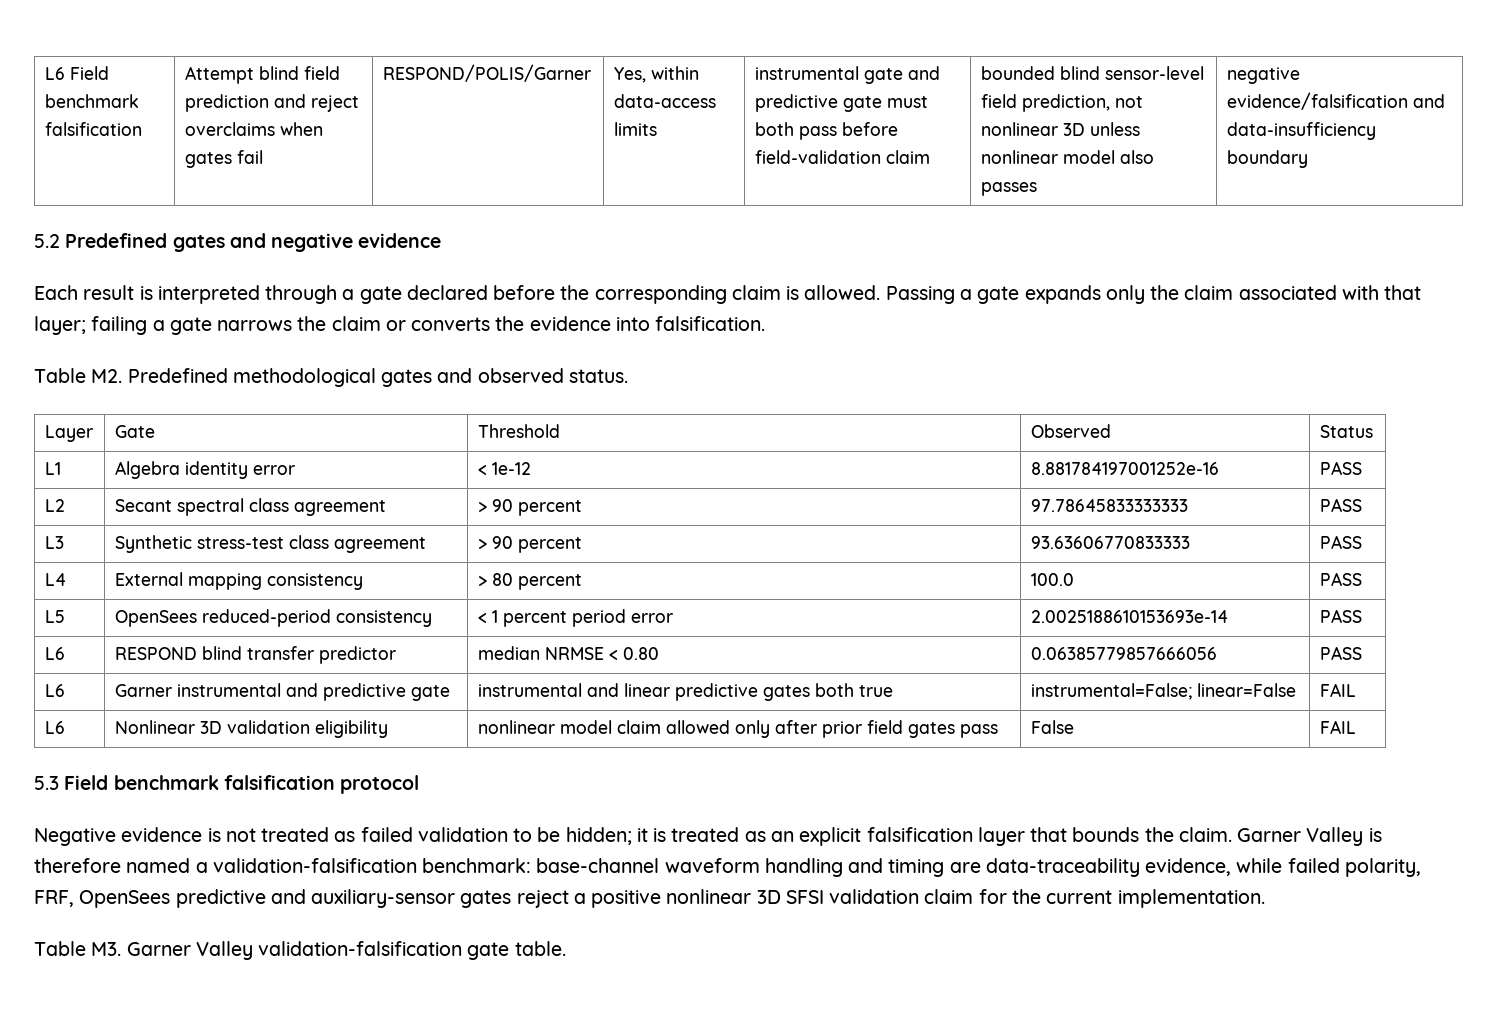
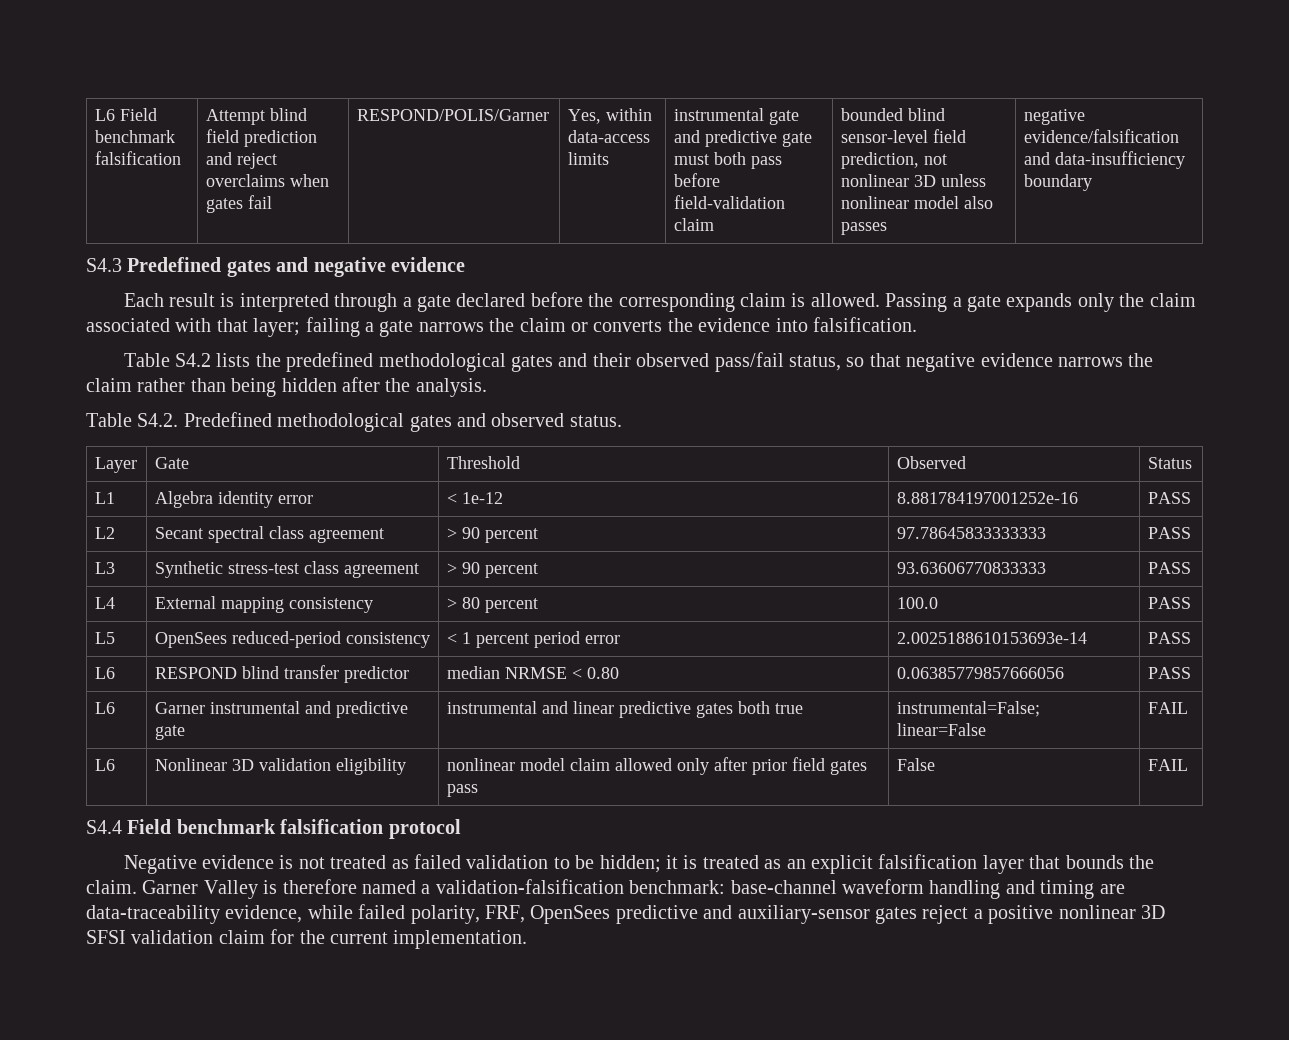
- 5.2 Predefined gates and negative evidence
+ S4.3 Predefined gates and negative evidence
- Table M2. Predefined methodological gates and observed status.
+ Table S4.2 lists the predefined methodological gates and their observed pass/fail status, so that negative evidence narrows the claim rather than being hidden after the analysis.
+ Table S4.2. Predefined methodological gates and observed status.
- 5.3 Field benchmark falsification protocol
+ S4.4 Field benchmark falsification protocol
- Table M3. Garner Valley validation-falsification gate table.

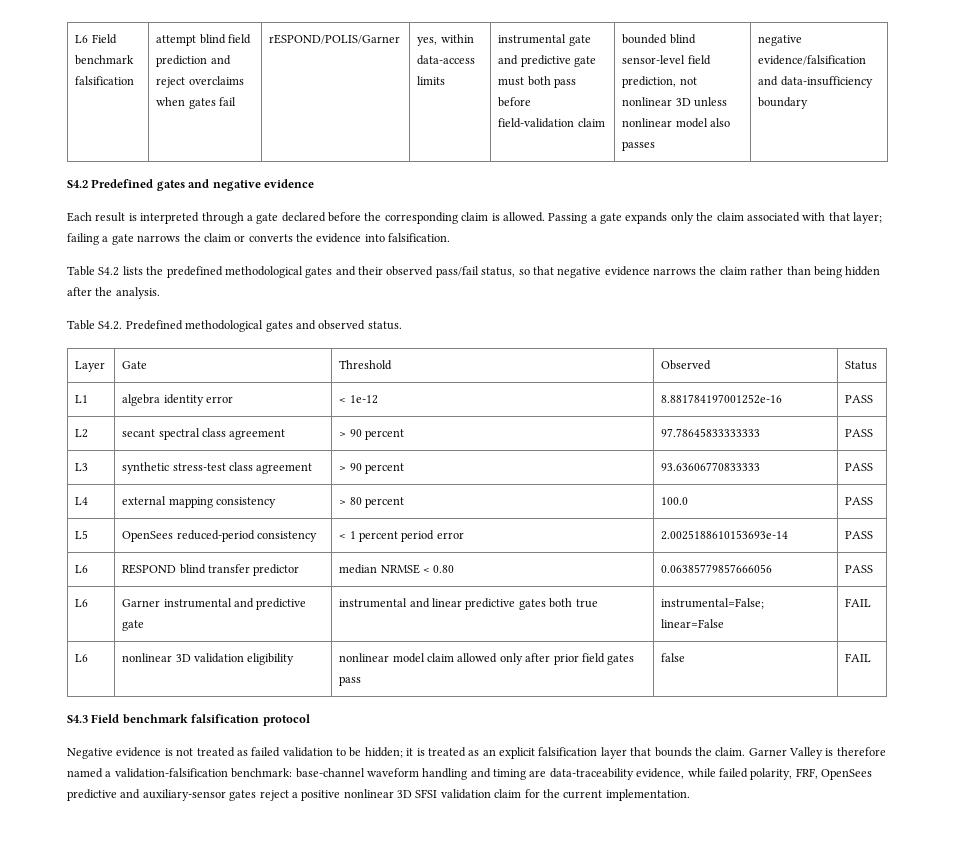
- Attempt blind field prediction and reject overclaims when gates fail
+ attempt blind field prediction and reject overclaims when gates fail
- RESPOND/POLIS/Garner | Yes, within data-access limits
+ rESPOND/POLIS/Garner | yes, within data-access limits
- S4.3 Predefined gates and negative evidence
+ S4.2 Predefined gates and negative evidence
- L1 | Algebra identity error | < 1e-12 | 8.881784197001252e-16 | PASS
+ L1 | algebra identity error | < 1e-12 | 8.881784197001252e-16 | PASS
- L2 | Secant spectral class agreement | > 90 percent | 97.78645833333333 | PASS
+ L2 | secant spectral class agreement | > 90 percent | 97.78645833333333 | PASS
- L3 | Synthetic stress-test class agreement | > 90 percent | 93.63606770833333 | PASS
+ L3 | synthetic stress-test class agreement | > 90 percent | 93.63606770833333 | PASS
- L4 | External mapping consistency | > 80 percent | 100.0 | PASS
+ L4 | external mapping consistency | > 80 percent | 100.0 | PASS
- L6 | Nonlinear 3D validation eligibility | nonlinear model claim allowed only after prior field gates pass | False | FAIL
- S4.4 Field benchmark falsification protocol
+ L6 | nonlinear 3D validation eligibility | nonlinear model claim allowed only after prior field gates pass | false | FAIL
+ S4.3 Field benchmark falsification protocol

